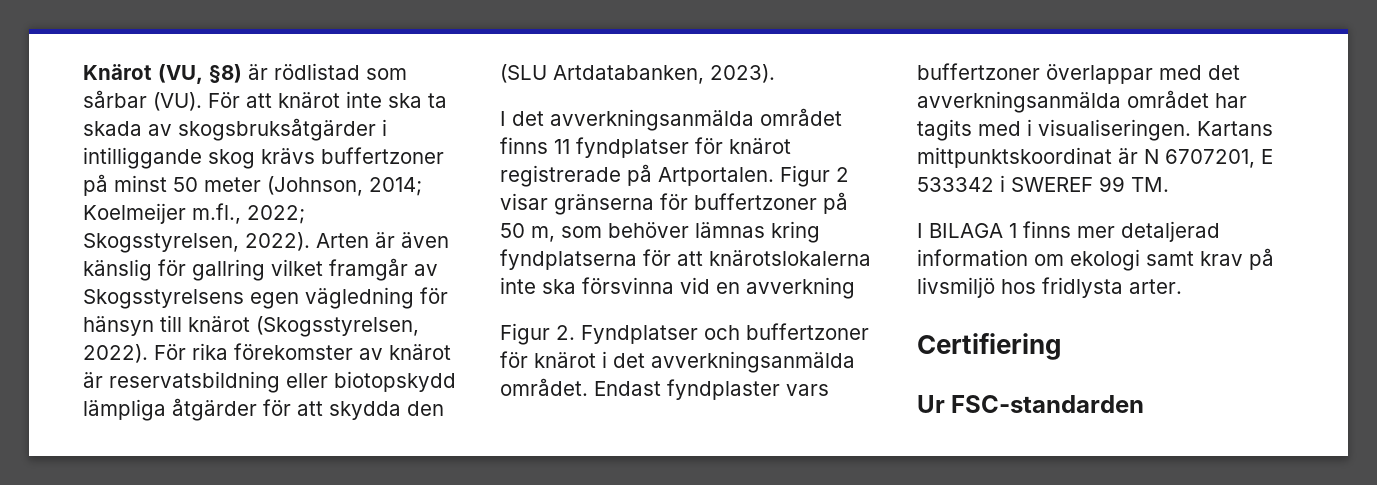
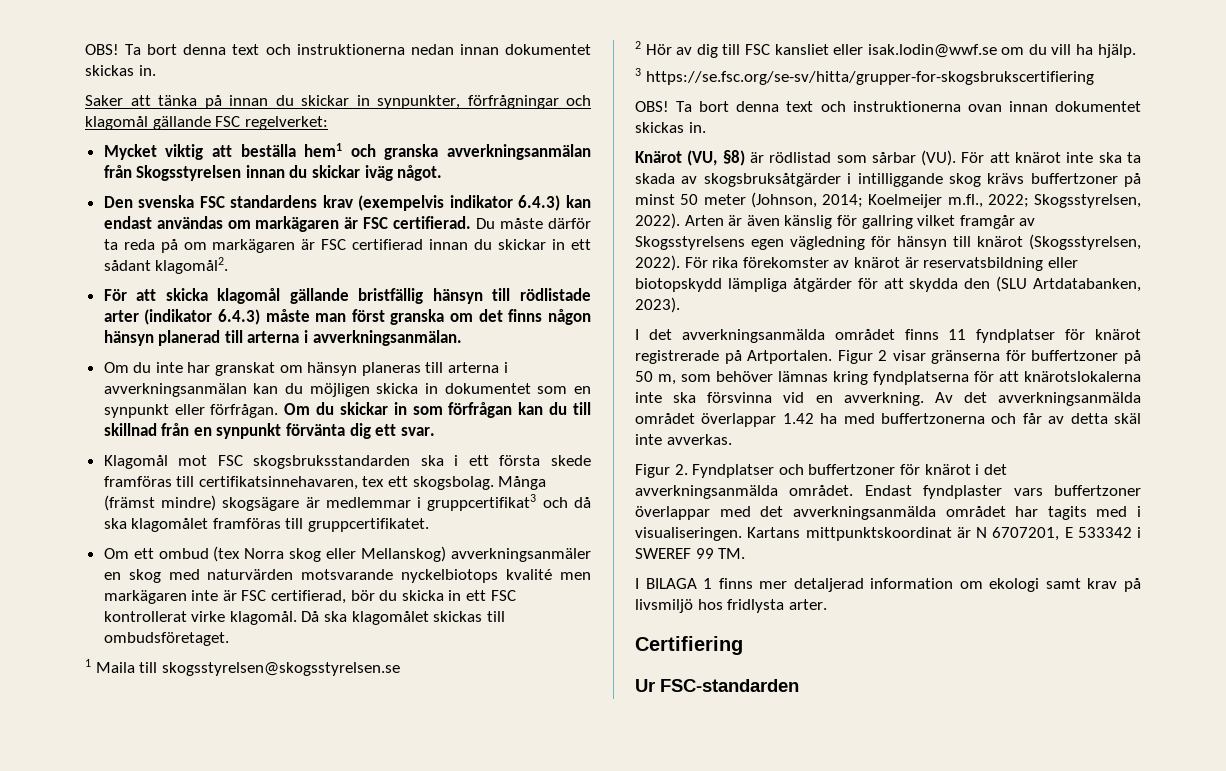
+ OBS! Ta bort denna text och instruktionerna nedan innan dokumentet skickas in.
+ Saker att tänka på innan du skickar in synpunkter, förfrågningar och klagomål gällande FSC regelverket:
+ Mycket viktig att beställa hem1 och granska avverkningsanmälan från Skogsstyrelsen innan du skickar iväg något.
+ Den svenska FSC standardens krav (exempelvis indikator 6.4.3) kan endast användas om markägaren är FSC certifierad. Du måste därför ta reda på om markägaren är FSC certifierad innan du skickar in ett sådant klagomål2.
+ För att skicka klagomål gällande bristfällig hänsyn till rödlistade arter (indikator 6.4.3) måste man först granska om det finns någon hänsyn planerad till arterna i avverkningsanmälan.
+ Om du inte har granskat om hänsyn planeras till arterna i avverkningsanmälan kan du möjligen skicka in dokumentet som en synpunkt eller förfrågan. Om du skickar in som förfrågan kan du till skillnad från en synpunkt förvänta dig ett svar.
+ Klagomål mot FSC skogsbruksstandarden ska i ett första skede framföras till certifikatsinnehavaren, tex ett skogsbolag. Många (främst mindre) skogsägare är medlemmar i gruppcertifikat3 och då ska klagomålet framföras till gruppcertifikatet.
+ Om ett ombud (tex Norra skog eller Mellanskog) avverkningsanmäler en skog med naturvärden motsvarande nyckelbiotops kvalité men markägaren inte är FSC certifierad, bör du skicka in ett FSC kontrollerat virke klagomål. Då ska klagomålet skickas till ombudsföretaget.
+ 1 Maila till skogsstyrelsen@skogsstyrelsen.se
+ 2 Hör av dig till FSC kansliet eller isak.lodin@wwf.se om du vill ha hjälp.
+ 3 https://se.fsc.org/se-sv/hitta/grupper-for-skogsbrukscertifiering
+ OBS! Ta bort denna text och instruktionerna ovan innan dokumentet skickas in.
- Figur 2 visar gränserna för buffertzoner på 50 m, som behöver lämnas kring fyndplatserna för att knärotslokalerna inte ska försvinna vid en avverkning
+ Figur 2 visar gränserna för buffertzoner på 50 m, som behöver lämnas kring fyndplatserna för att knärotslokalerna inte ska försvinna vid en avverkning. Av det avverkningsanmälda området överlappar 1.42 ha med buffertzonerna och får av detta skäl inte avverkas.

